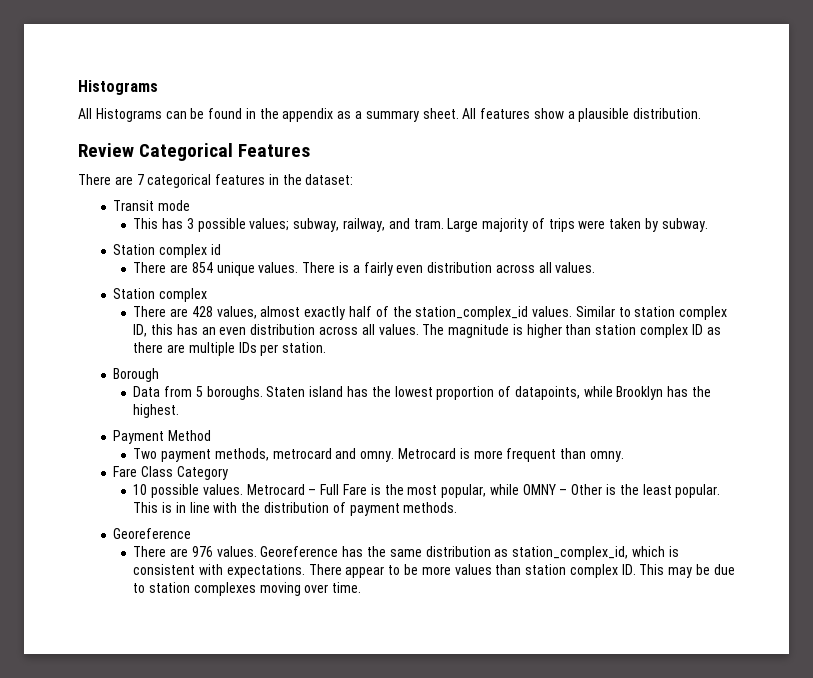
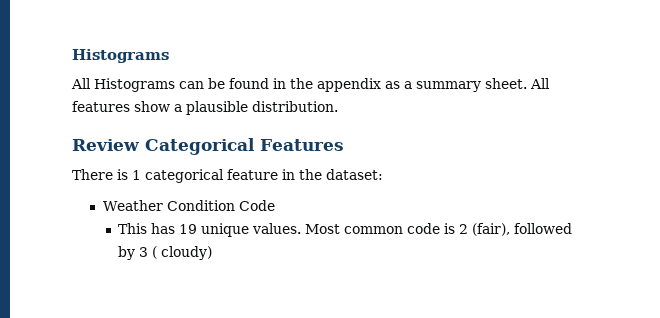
- There are 7 categorical features in the dataset:
+ There is 1 categorical feature in the dataset:
- Transit mode
+ Weather Condition Code
- This has 3 possible values; subway, railway, and tram. Large majority of trips were taken by subway.
- Station complex id
- There are 854 unique values. There is a fairly even distribution across all values.
- Station complex
- There are 428 values, almost exactly half of the station_complex_id values. Similar to station complex ID, this has an even distribution across all values. The magnitude is higher than station complex ID as there are multiple IDs per station.
- Borough
- Data from 5 boroughs. Staten island has the lowest proportion of datapoints, while Brooklyn has the highest.
- Payment Method
- Two payment methods, metrocard and omny. Metrocard is more frequent than omny.
- Fare Class Category
- 10 possible values. Metrocard – Full Fare is the most popular, while OMNY – Other is the least popular. This is in line with the distribution of payment methods.
- Georeference
- There are 976 values. Georeference has the same distribution as station_complex_id, which is consistent with expectations. There appear to be more values than station complex ID. This may be due to station complexes moving over time.
+ This has 19 unique values. Most common code is 2 (fair), followed by 3 ( cloudy)

